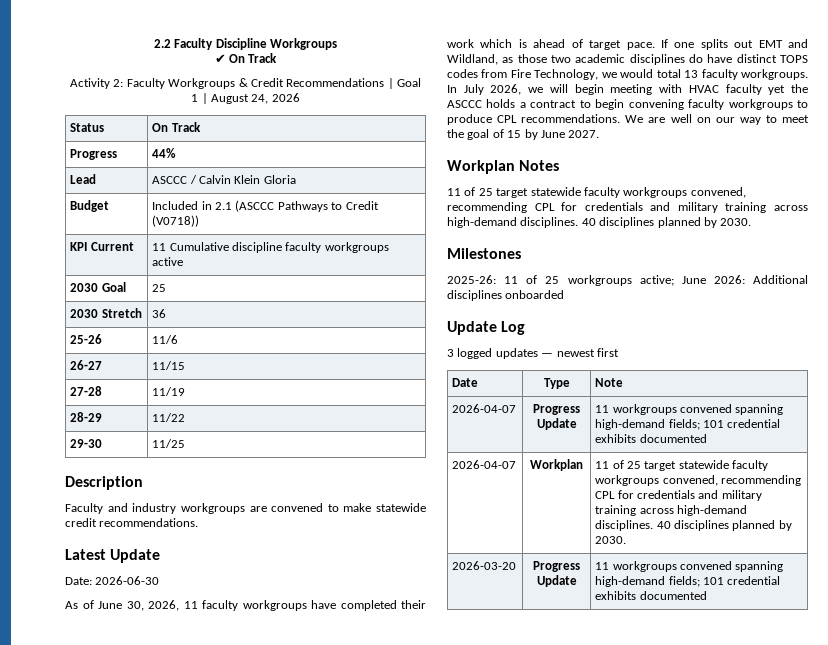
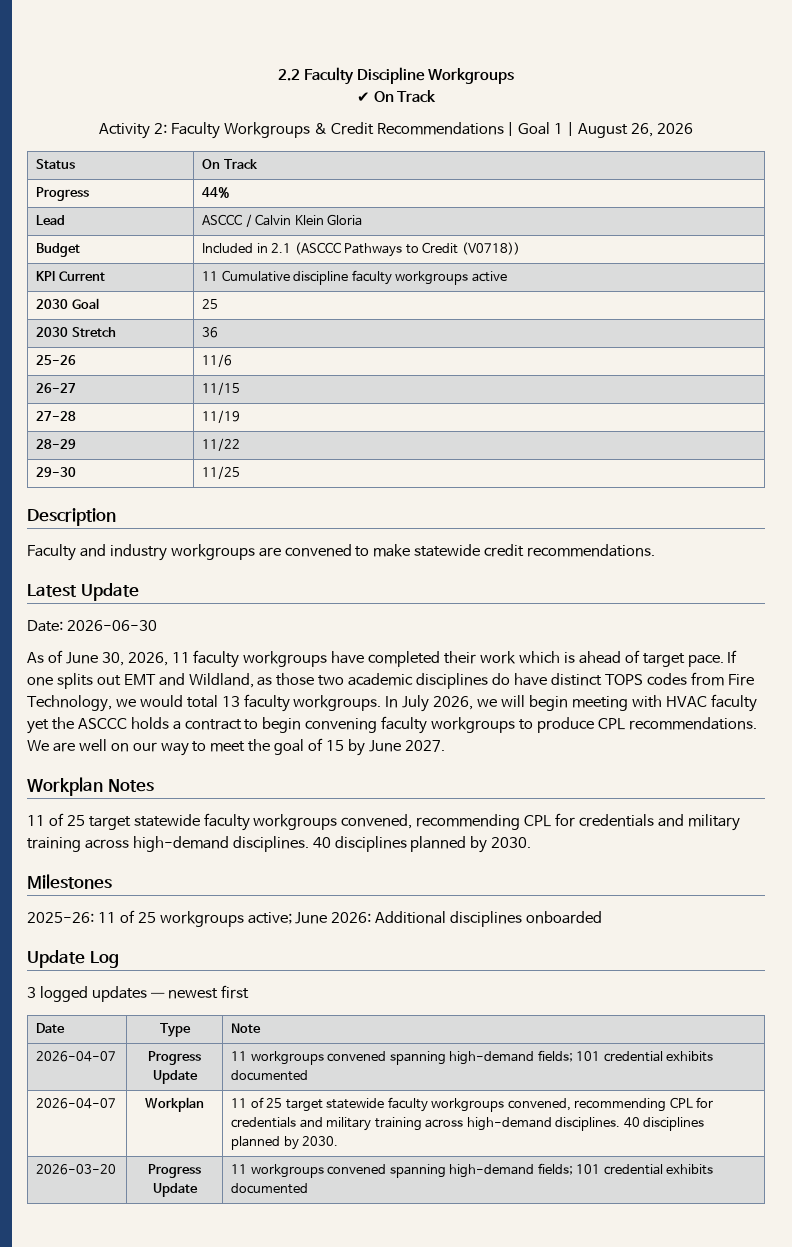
- Activity 2: Faculty Workgroups & Credit Recommendations | Goal 1 | August 24, 2026
+ Activity 2: Faculty Workgroups & Credit Recommendations | Goal 1 | August 26, 2026

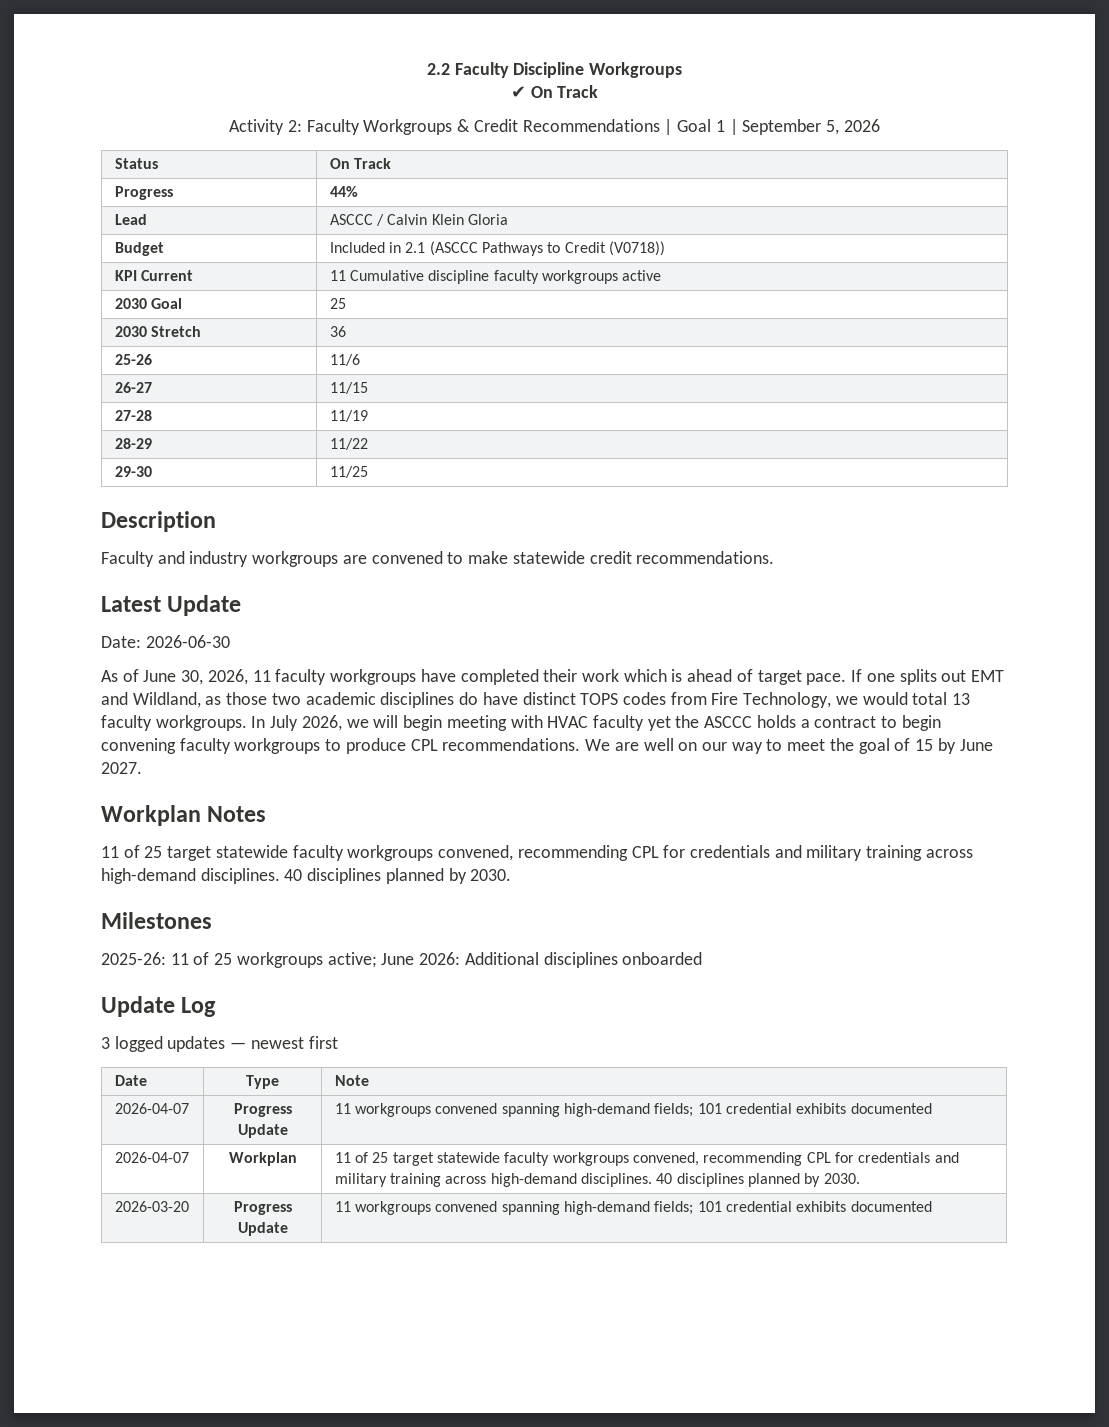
- Activity 2: Faculty Workgroups & Credit Recommendations | Goal 1 | August 26, 2026
+ Activity 2: Faculty Workgroups & Credit Recommendations | Goal 1 | September 5, 2026

